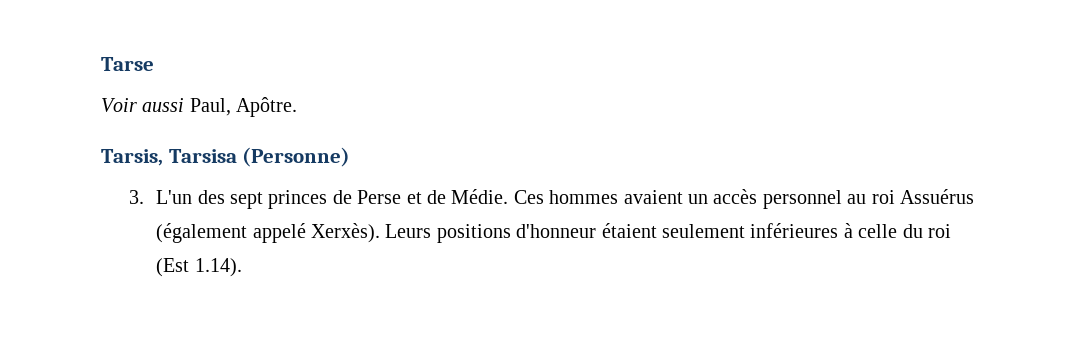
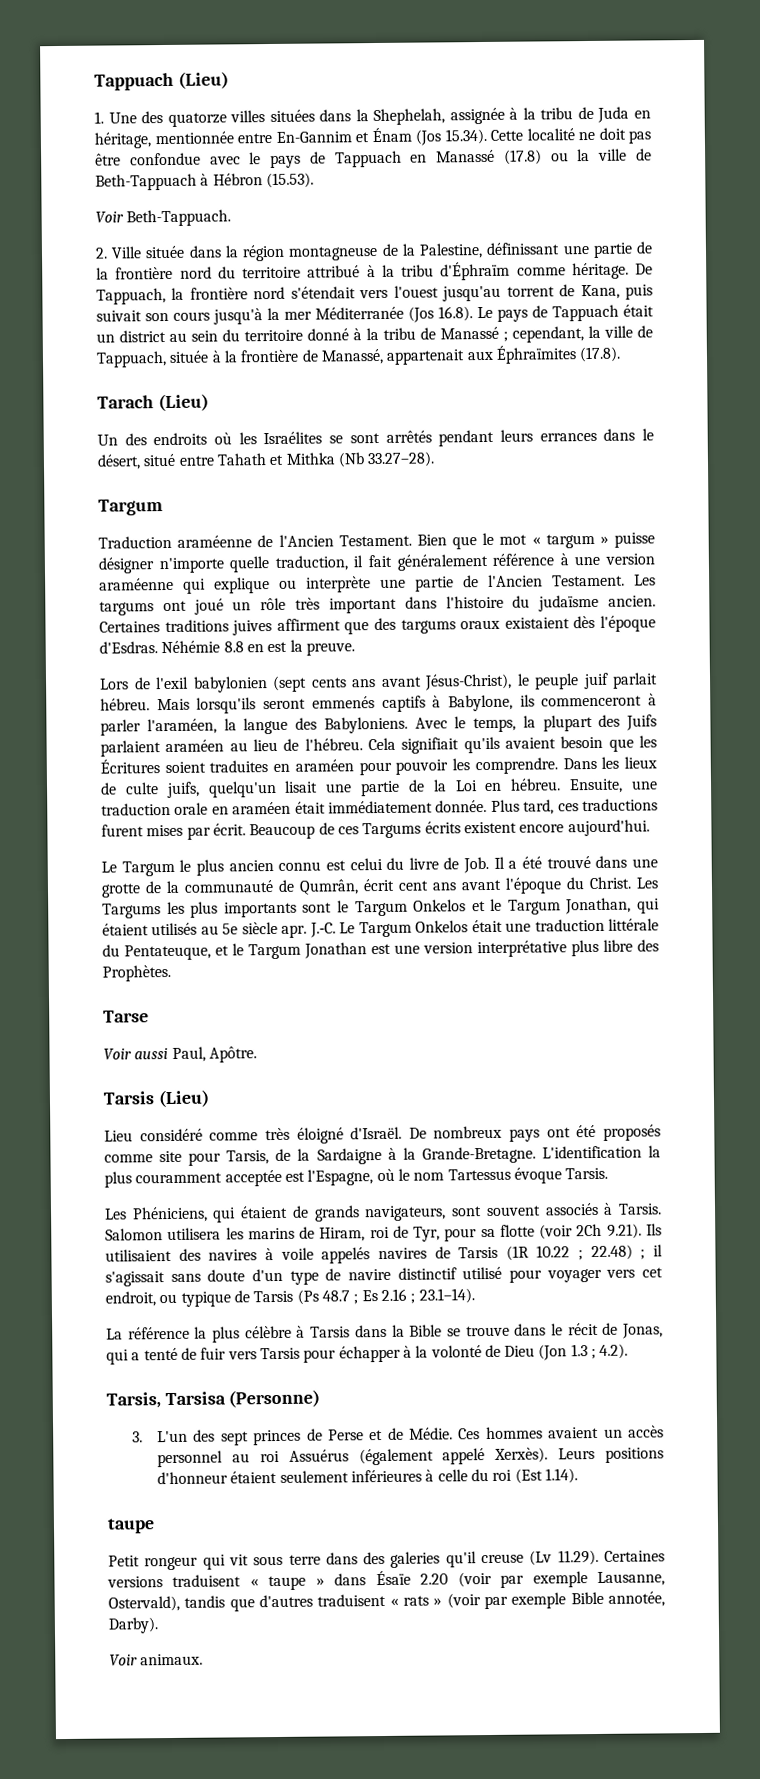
+ Tappuach (Lieu)
+ 1. Une des quatorze villes situées dans la Shephelah, assignée à la tribu de Juda en héritage, mentionnée entre En-Gannim et Énam (Jos 15.34). Cette localité ne doit pas être confondue avec le pays de Tappuach en Manassé (17.8) ou la ville de Beth-Tappuach à Hébron (15.53).
+ Voir Beth-Tappuach.
+ 2. Ville située dans la région montagneuse de la Palestine, définissant une partie de la frontière nord du territoire attribué à la tribu d'Éphraïm comme héritage. De Tappuach, la frontière nord s'étendait vers l'ouest jusqu'au torrent de Kana, puis suivait son cours jusqu'à la mer Méditerranée (Jos 16.8). Le pays de Tappuach était un district au sein du territoire donné à la tribu de Manassé ; cependant, la ville de Tappuach, située à la frontière de Manassé, appartenait aux Éphraïmites (17.8).
+ Tarach (Lieu)
+ Un des endroits où les Israélites se sont arrêtés pendant leurs errances dans le désert, situé entre Tahath et Mithka (Nb 33.27–28).
+ Targum
+ Traduction araméenne de l'Ancien Testament. Bien que le mot « targum » puisse désigner n'importe quelle traduction, il fait généralement référence à une version araméenne qui explique ou interprète une partie de l'Ancien Testament. Les targums ont joué un rôle très important dans l'histoire du judaïsme ancien. Certaines traditions juives affirment que des targums oraux existaient dès l'époque d'Esdras. Néhémie 8.8 en est la preuve.
+ Lors de l'exil babylonien (sept cents ans avant Jésus-Christ), le peuple juif parlait hébreu. Mais lorsqu'ils seront emmenés captifs à Babylone, ils commenceront à parler l'araméen, la langue des Babyloniens. Avec le temps, la plupart des Juifs parlaient araméen au lieu de l'hébreu. Cela signifiait qu'ils avaient besoin que les Écritures soient traduites en araméen pour pouvoir les comprendre. Dans les lieux de culte juifs, quelqu'un lisait une partie de la Loi en hébreu. Ensuite, une traduction orale en araméen était immédiatement donnée. Plus tard, ces traductions furent mises par écrit. Beaucoup de ces Targums écrits existent encore aujourd'hui.
+ Le Targum le plus ancien connu est celui du livre de Job. Il a été trouvé dans une grotte de la communauté de Qumrân, écrit cent ans avant l'époque du Christ. Les Targums les plus importants sont le Targum Onkelos et le Targum Jonathan, qui étaient utilisés au 5e siècle apr. J.‑C. Le Targum Onkelos était une traduction littérale du Pentateuque, et le Targum Jonathan est une version interprétative plus libre des Prophètes.
+ Tarsis (Lieu)
+ Lieu considéré comme très éloigné d'Israël. De nombreux pays ont été proposés comme site pour Tarsis, de la Sardaigne à la Grande-Bretagne. L'identification la plus couramment acceptée est l'Espagne, où le nom Tartessus évoque Tarsis.
+ Les Phéniciens, qui étaient de grands navigateurs, sont souvent associés à Tarsis. Salomon utilisera les marins de Hiram, roi de Tyr, pour sa flotte (voir 2Ch 9.21). Ils utilisaient des navires à voile appelés navires de Tarsis (1R 10.22 ; 22.48) ; il s'agissait sans doute d'un type de navire distinctif utilisé pour voyager vers cet endroit, ou typique de Tarsis (Ps 48.7 ; Es 2.16 ; 23.1–14).
+ La référence la plus célèbre à Tarsis dans la Bible se trouve dans le récit de Jonas, qui a tenté de fuir vers Tarsis pour échapper à la volonté de Dieu (Jon 1.3 ; 4.2).
  Leurs positions d'honneur étaient seulement inférieures à celle du roi (Est 1.14).
+ taupe
+ Petit rongeur qui vit sous terre dans des galeries qu'il creuse (Lv 11.29). Certaines versions traduisent « taupe » dans Ésaïe 2.20 (voir par exemple Lausanne, Ostervald), tandis que d'autres traduisent « rats » (voir par exemple Bible annotée, Darby).
+ Voir animaux.

